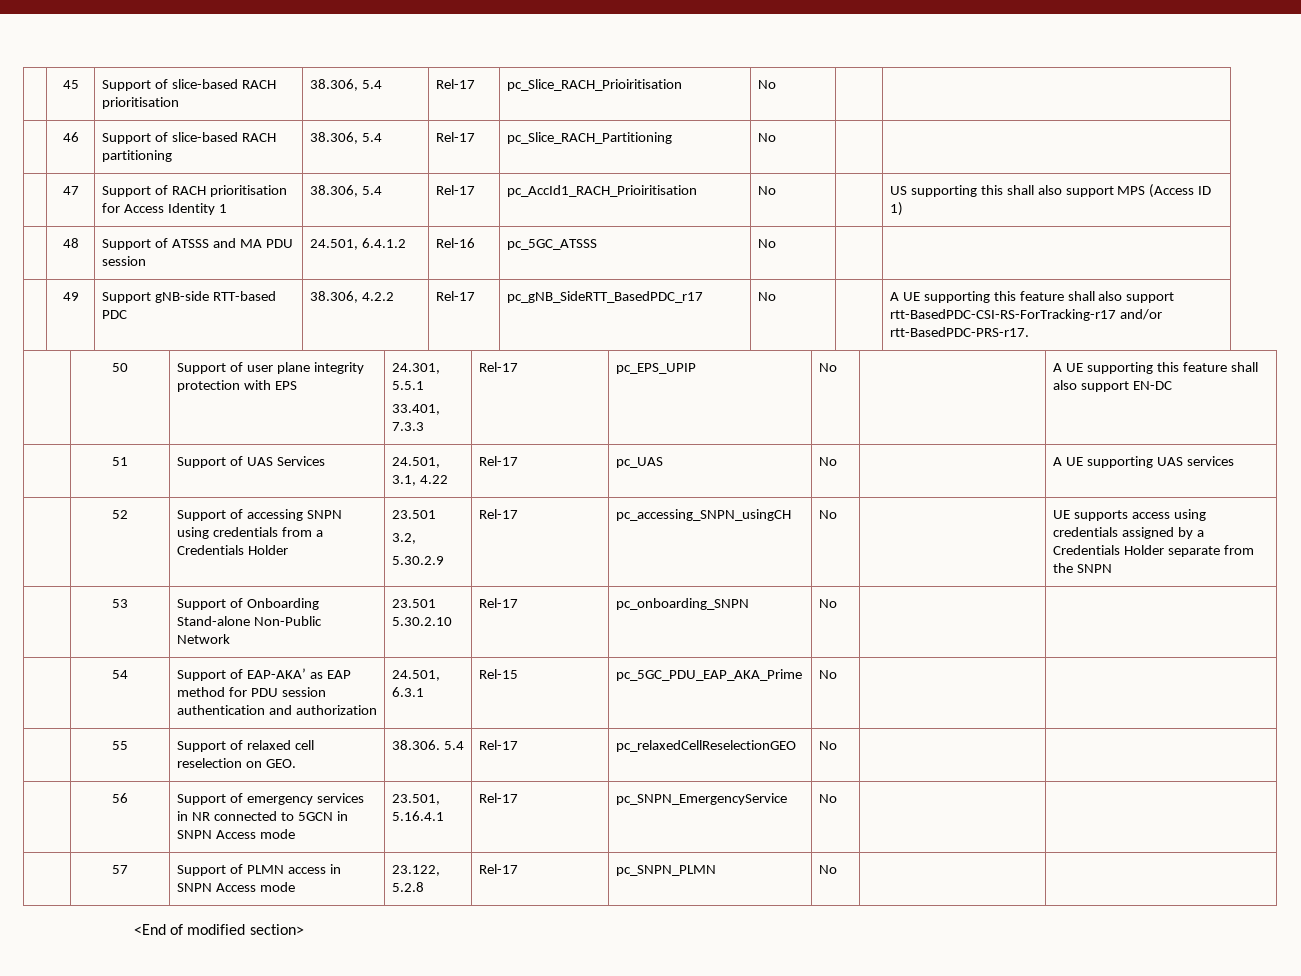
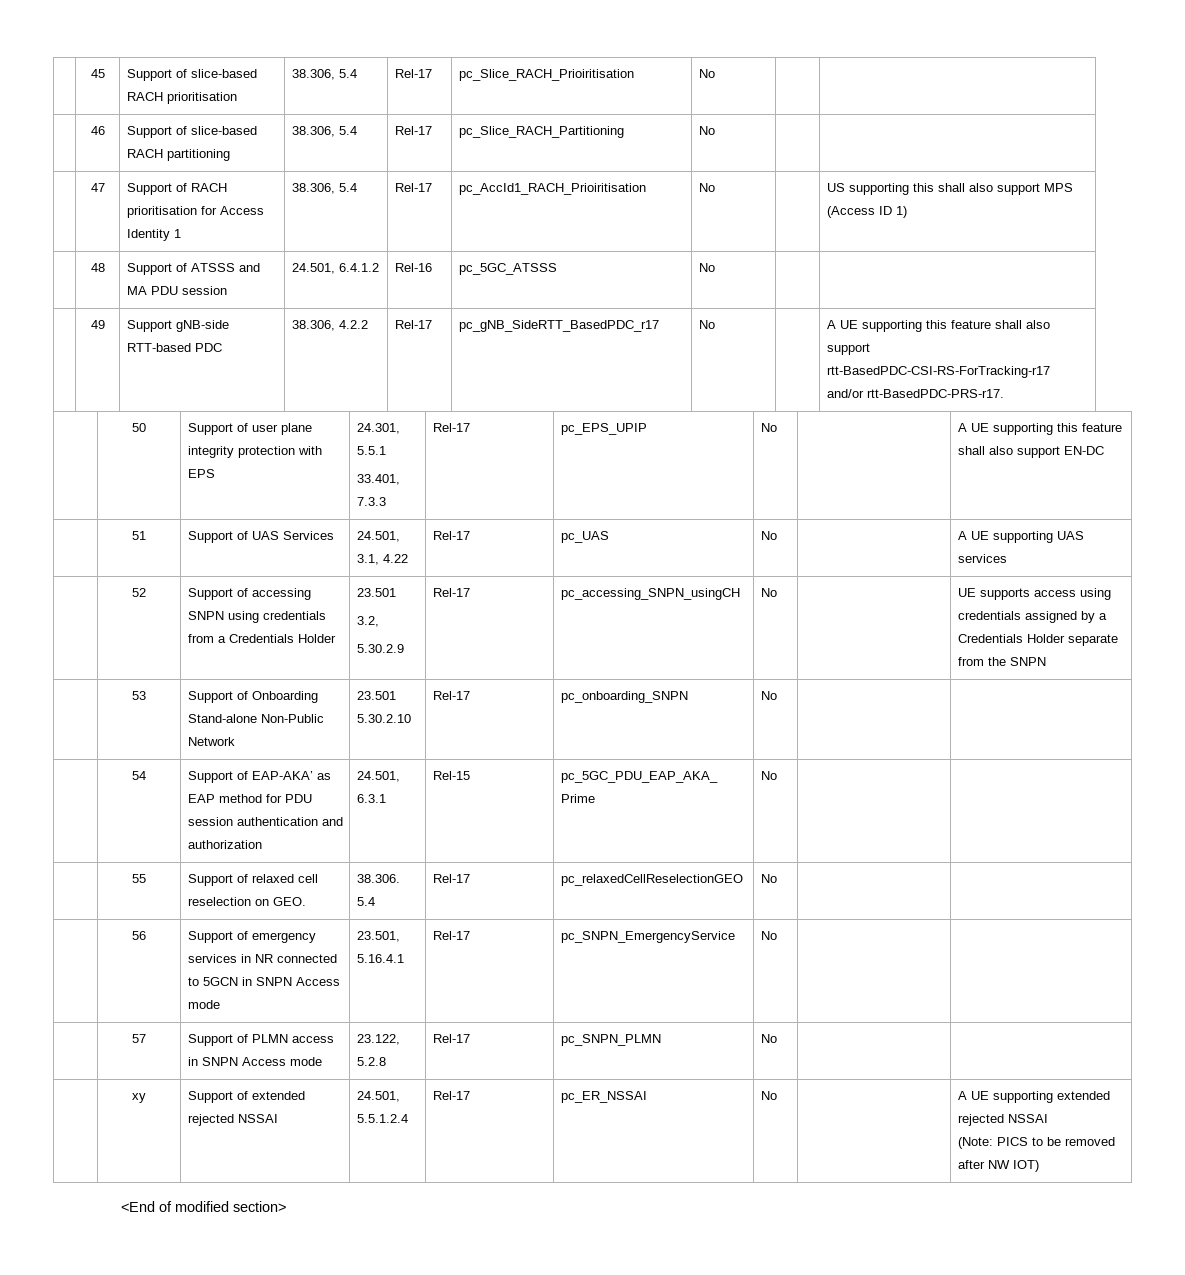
+ | xy | Support of extended rejected NSSAI | 24.501, 5.5.1.2.4 | Rel-17 | pc_ER_NSSAI | No | | A UE supporting extended rejected NSSAI
+ (Note: PICS to be removed after NW IOT)

